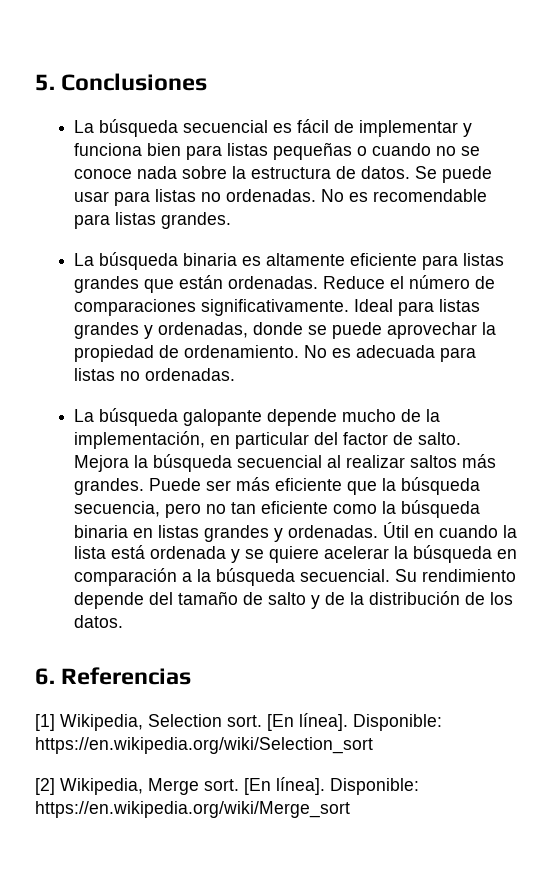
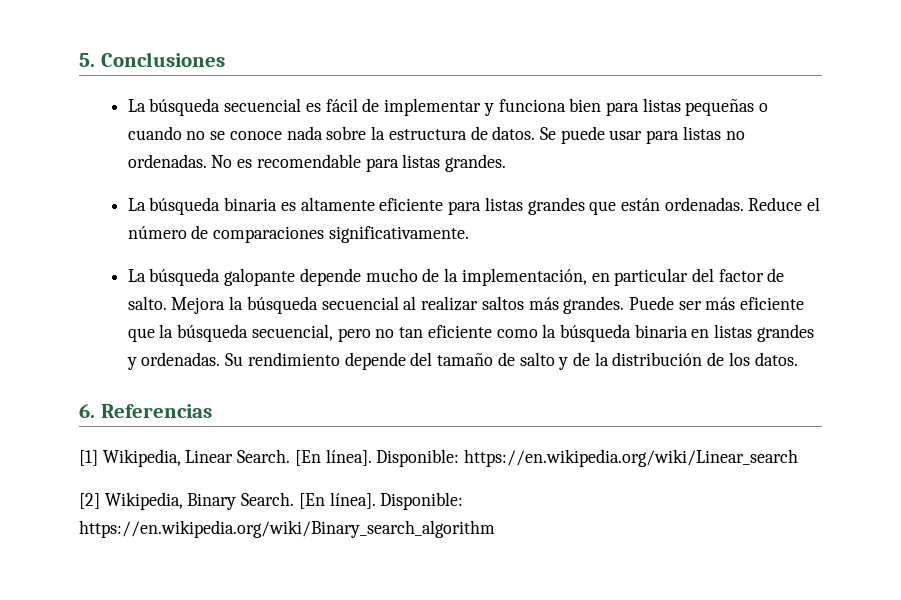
- Ideal para listas grandes y ordenadas, donde se puede aprovechar la propiedad de ordenamiento. No es adecuada para listas no ordenadas.
- Puede ser más eficiente que la búsqueda secuencia, pero no tan eficiente como la búsqueda binaria en listas grandes y ordenadas.
+ Puede ser más eficiente que la búsqueda secuencial, pero no tan eficiente como la búsqueda binaria en listas grandes y ordenadas.
- Útil en cuando la lista está ordenada y se quiere acelerar la búsqueda en comparación a la búsqueda secuencial.
- [1] Wikipedia, Selection sort. [En línea]. Disponible: https://en.wikipedia.org/wiki/Selection_sort
+ [1] Wikipedia, Linear Search. [En línea]. Disponible: https://en.wikipedia.org/wiki/Linear_search
- [2] Wikipedia, Merge sort. [En línea]. Disponible: https://en.wikipedia.org/wiki/Merge_sort
+ [2] Wikipedia, Binary Search. [En línea]. Disponible: https://en.wikipedia.org/wiki/Binary_search_algorithm

